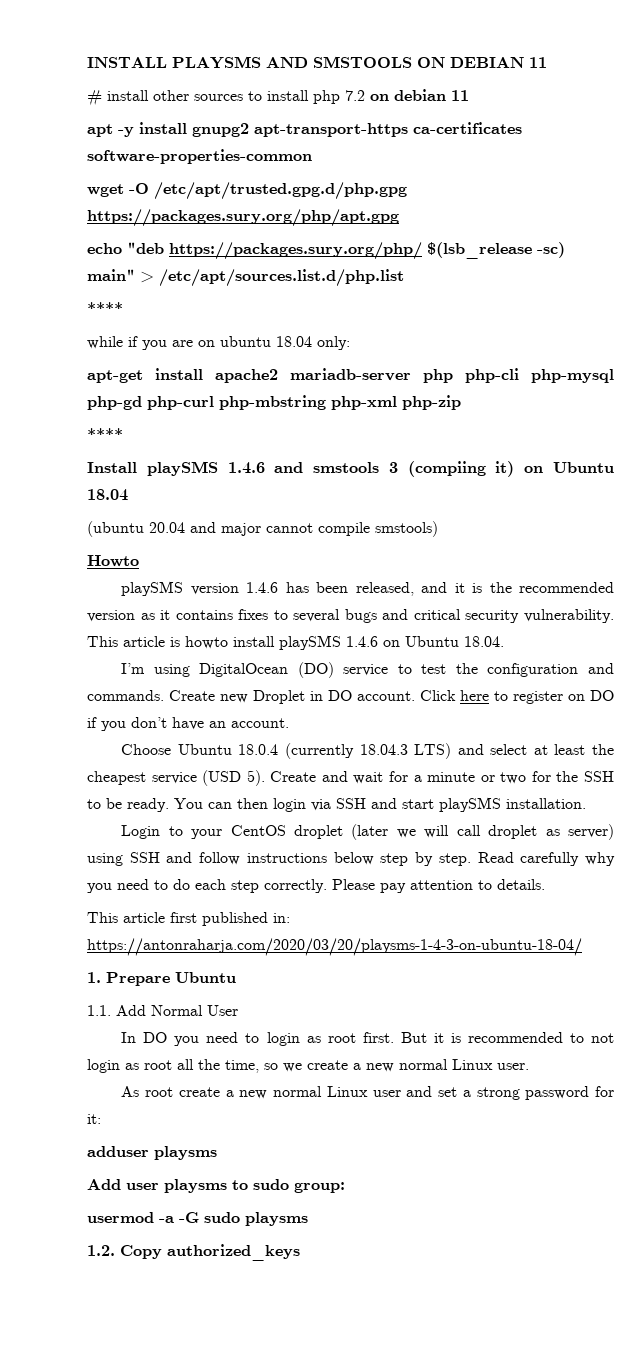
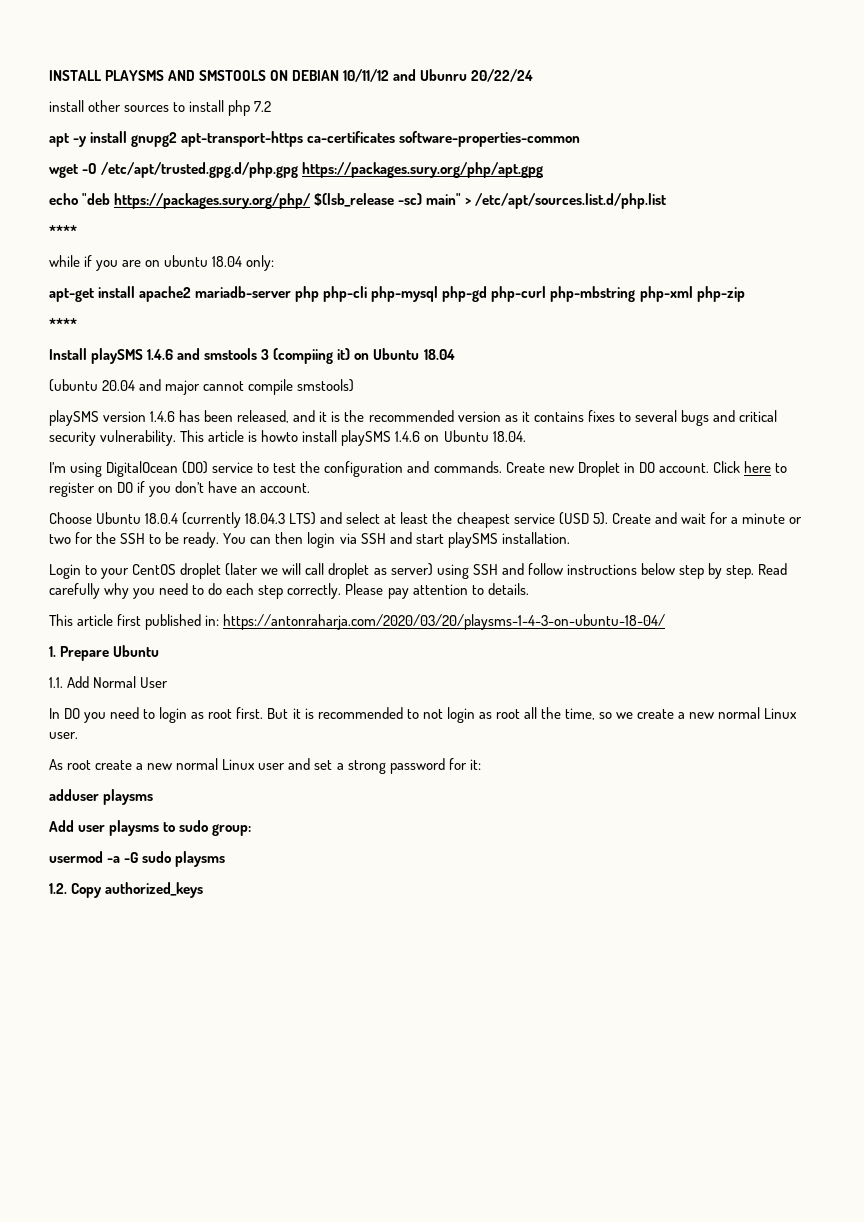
- INSTALL PLAYSMS AND SMSTOOLS ON DEBIAN 11
- # install other sources to install php 7.2 on debian 11
+ INSTALL PLAYSMS AND SMSTOOLS ON DEBIAN 10/11/12 and Ubunru 20/22/24
+ install other sources to install php 7.2
- Howto

